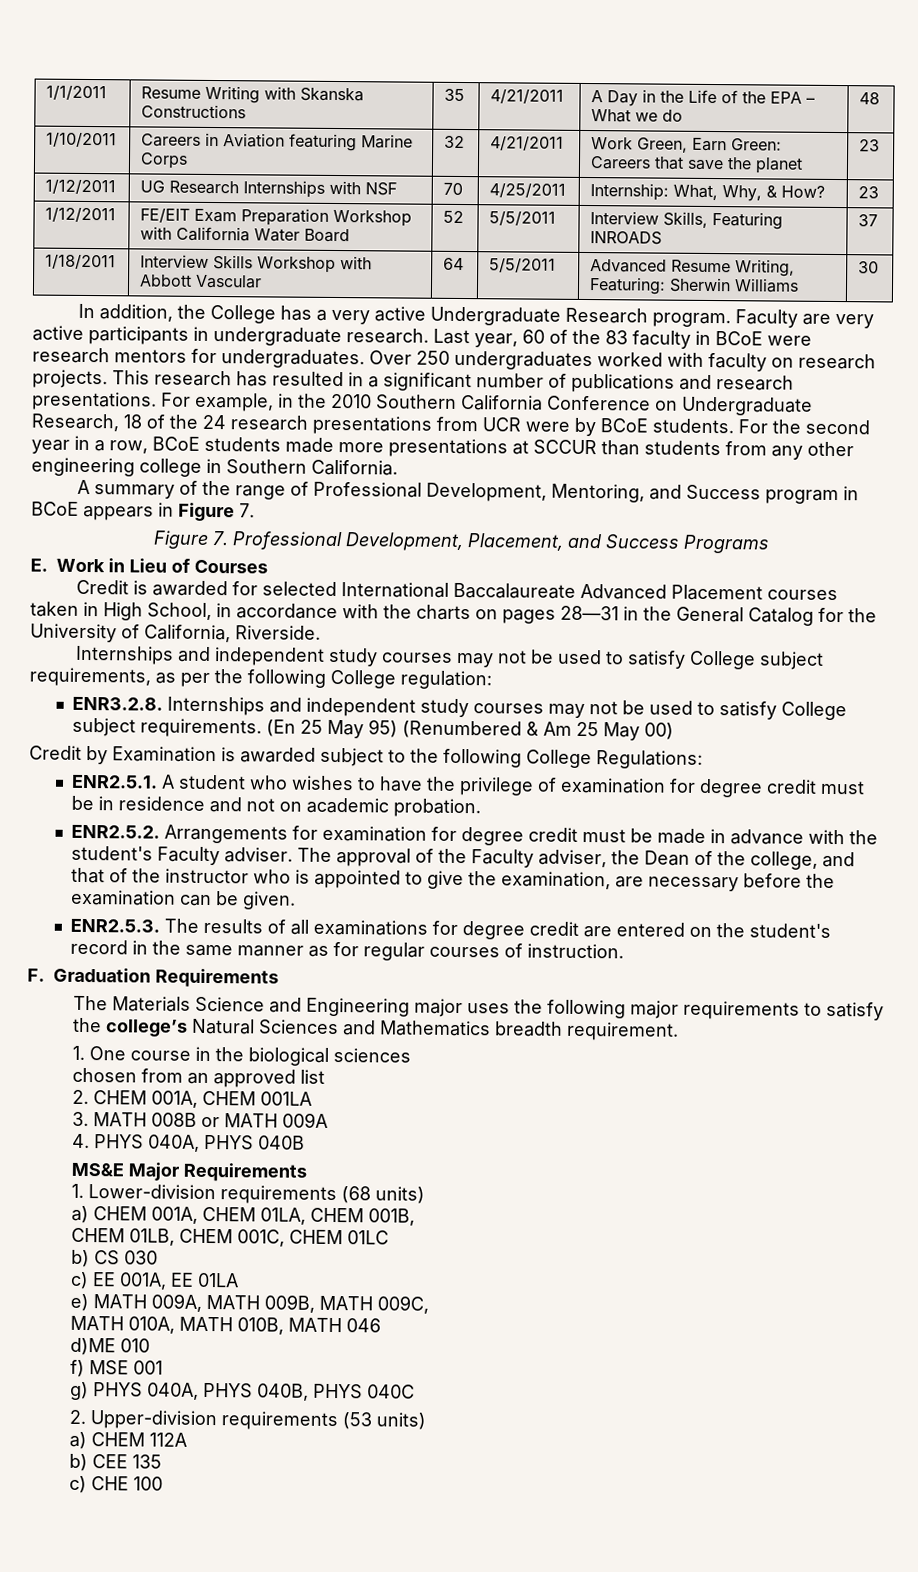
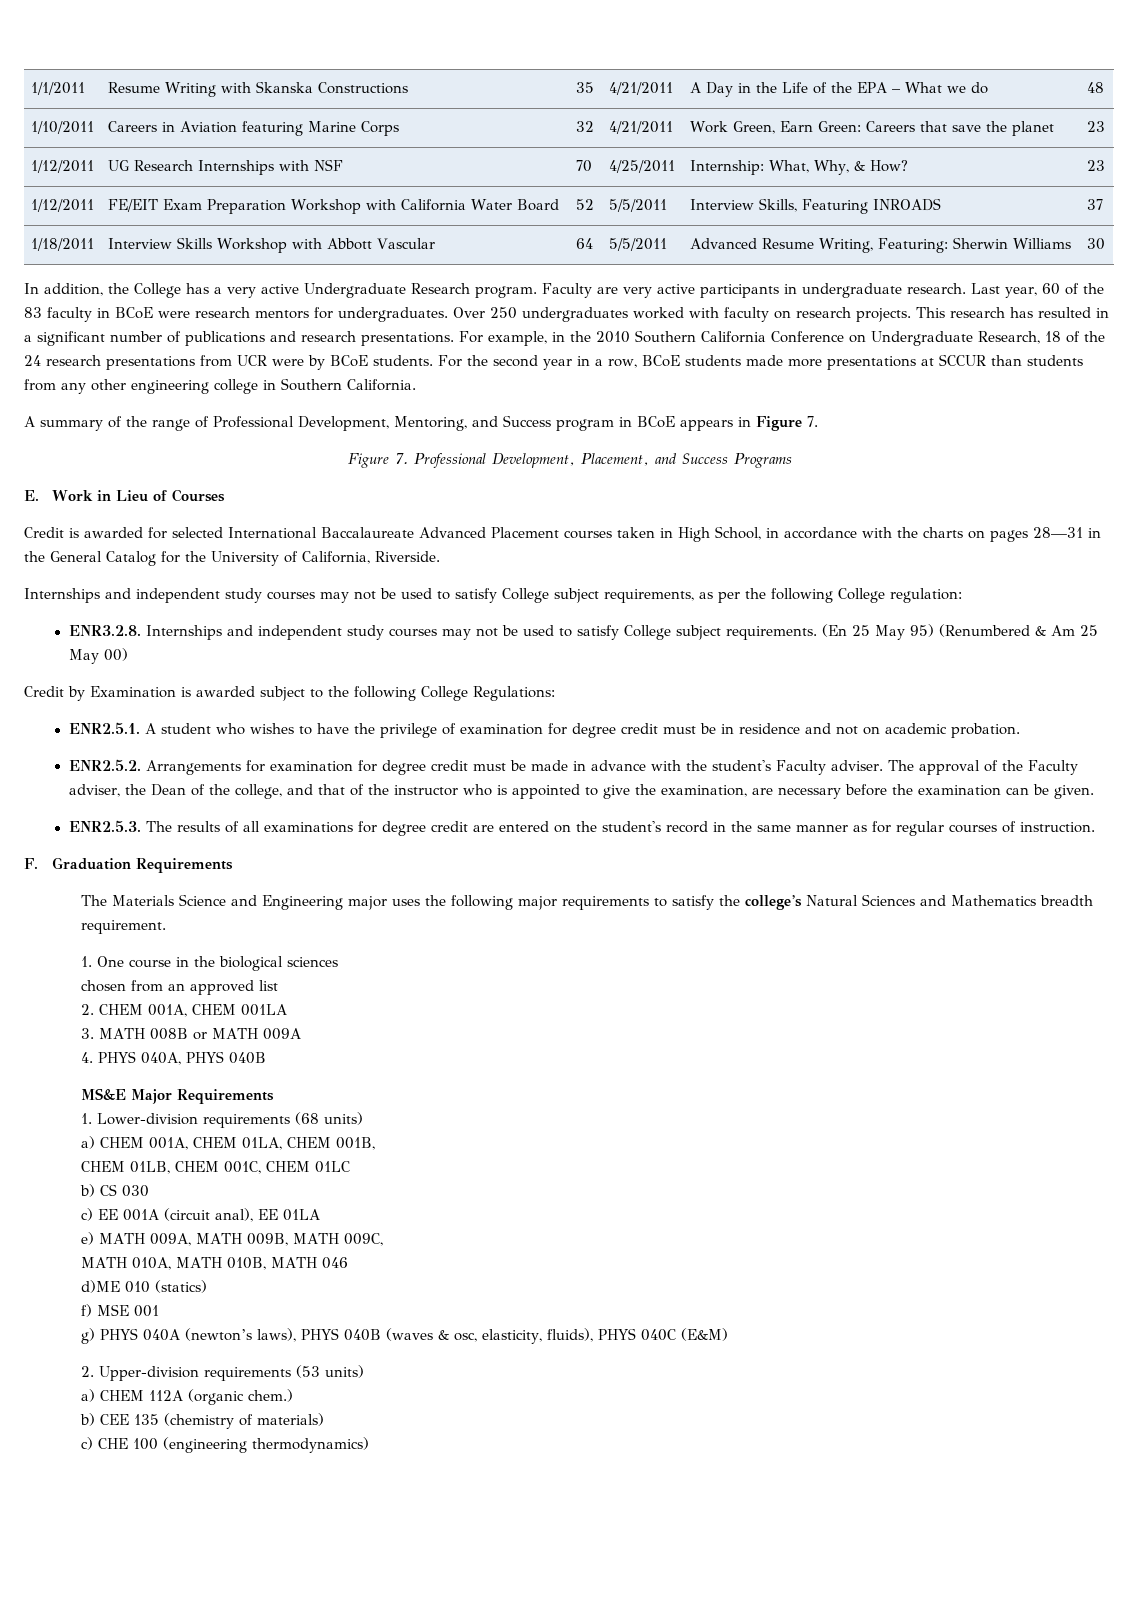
- c) EE 001A, EE 01LA
+ c) EE 001A (circuit anal), EE 01LA
- d)ME 010
+ d)ME 010 (statics)
- g) PHYS 040A, PHYS 040B, PHYS 040C
+ g) PHYS 040A (newton’s laws), PHYS 040B (waves & osc, elasticity, fluids), PHYS 040C (E&M)
- a) CHEM 112A
+ a) CHEM 112A (organic chem.)
- b) CEE 135
+ b) CEE 135 (chemistry of materials)
- c) CHE 100
+ c) CHE 100 (engineering thermodynamics)

